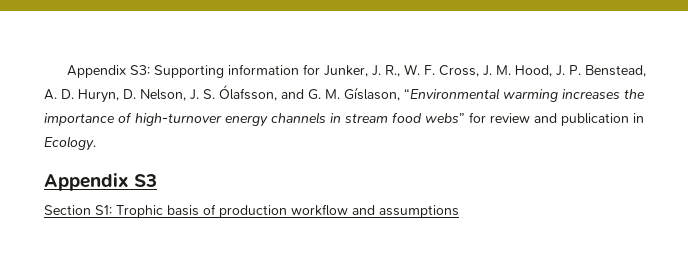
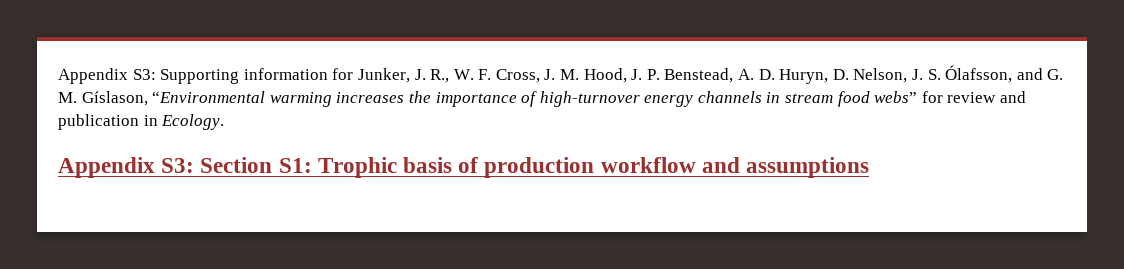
- Appendix S3
- Section S1: Trophic basis of production workflow and assumptions
+ Appendix S3: Section S1: Trophic basis of production workflow and assumptions

